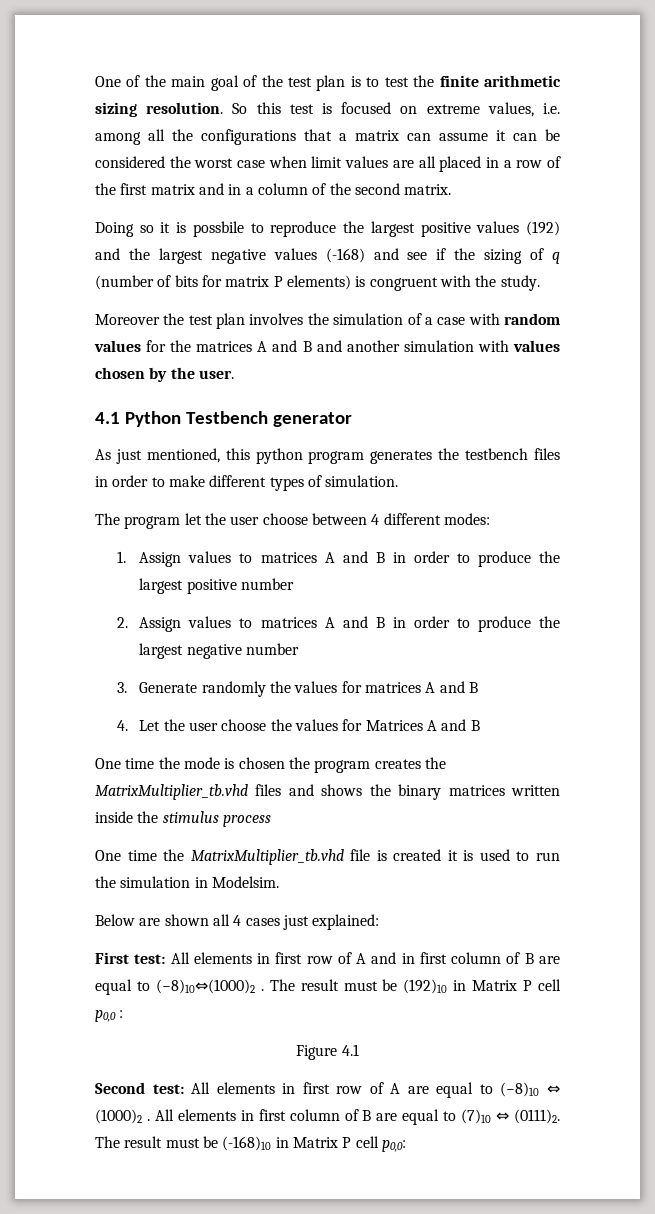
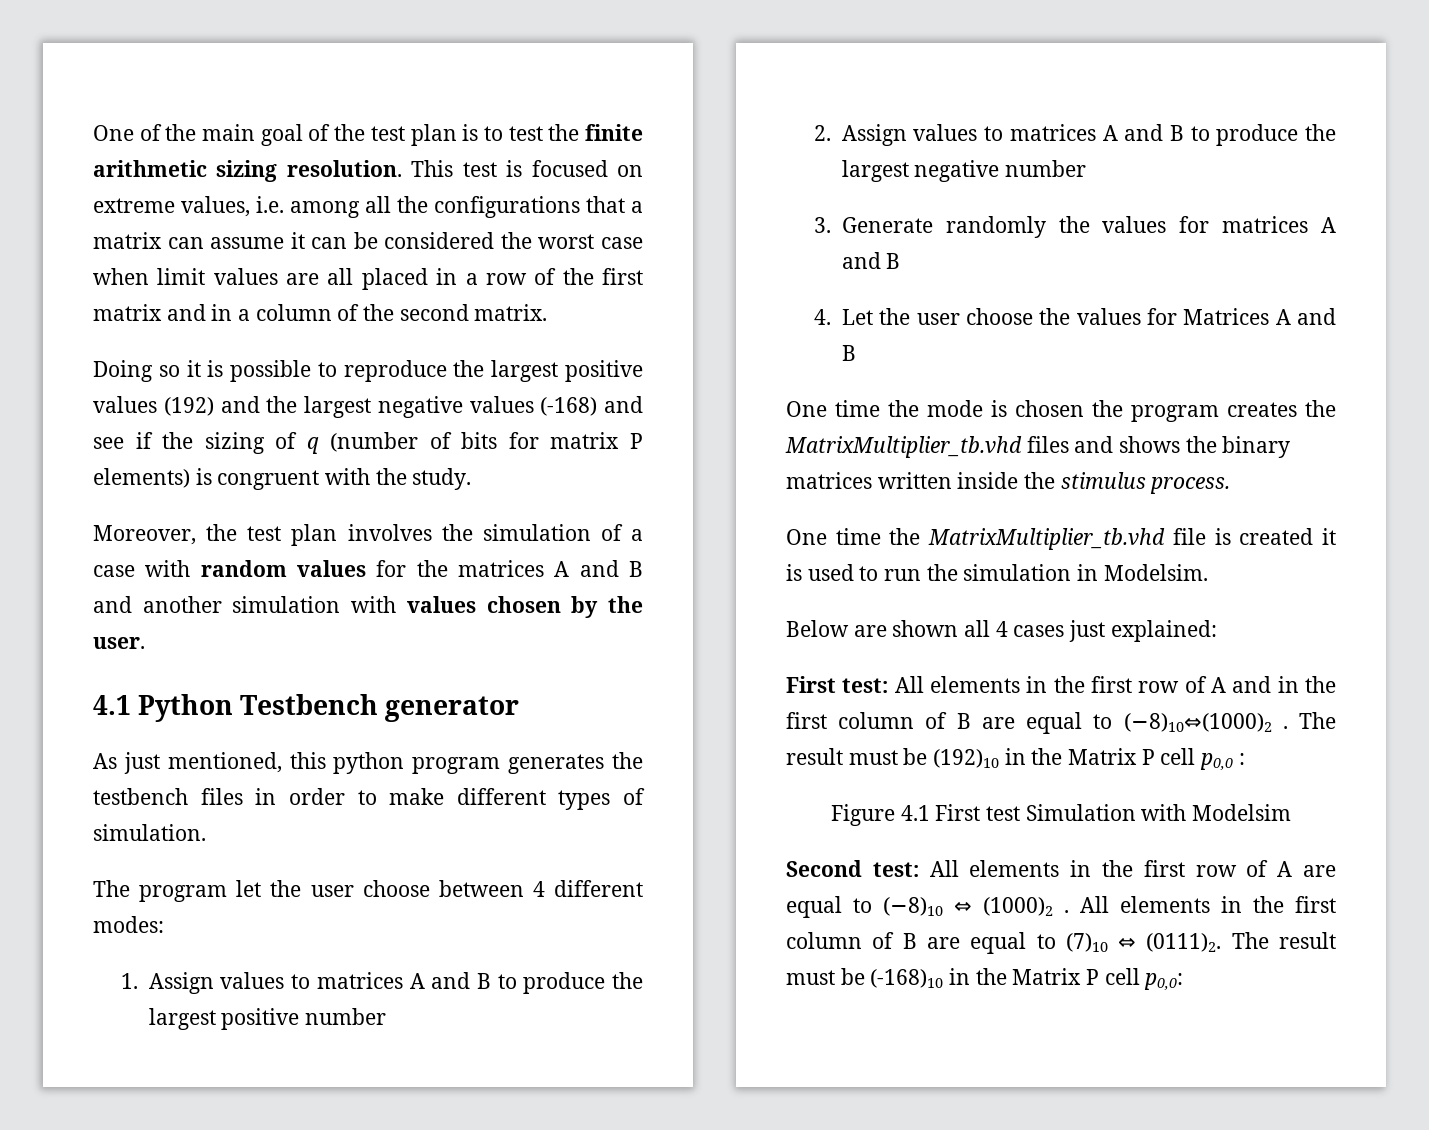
- So this test is focused on extreme values, i.e. among all the configurations that a matrix can assume it can be considered the worst case when limit values are all placed in a row of the first matrix and in a column of the second matrix.
+ This test is focused on extreme values, i.e. among all the configurations that a matrix can assume it can be considered the worst case when limit values are all placed in a row of the first matrix and in a column of the second matrix.
- Doing so it is possbile to reproduce the largest positive values (192) and the largest negative values (-168) and see if the sizing of q (number of bits for matrix P elements) is congruent with the study.
+ Doing so it is possible to reproduce the largest positive values (192) and the largest negative values (-168) and see if the sizing of q (number of bits for matrix P elements) is congruent with the study.
- Moreover the test plan involves the simulation of a case with random values for the matrices A and B and another simulation with values chosen by the user.
+ Moreover, the test plan involves the simulation of a case with random values for the matrices A and B and another simulation with values chosen by the user.
- 1. Assign values to matrices A and B in order to produce the largest positive number
+ 1. Assign values to matrices A and B to produce the largest positive number
- 2. Assign values to matrices A and B in order to produce the largest negative number
+ 2. Assign values to matrices A and B to produce the largest negative number
- One time the mode is chosen the program creates the MatrixMultiplier_tb.vhd files and shows the binary matrices written inside the stimulus process
+ One time the mode is chosen the program creates the MatrixMultiplier_tb.vhd files and shows the binary matrices written inside the stimulus process.
- First test: All elements in first row of A and in first column of B are equal to (−8)10⇔(1000)2 .
+ First test: All elements in the first row of A and in the first column of B are equal to (−8)10⇔(1000)2 .
- The result must be (192)10 in Matrix P cell p0,0 :
+ The result must be (192)10 in the Matrix P cell p0,0 :
- Figure 4.1
+ Figure 4.1 First test Simulation with Modelsim
- Second test: All elements in first row of A are equal to (−8)10 ⇔ (1000)2 .
+ Second test: All elements in the first row of A are equal to (−8)10 ⇔ (1000)2 .
- All elements in first column of B are equal to (7)10 ⇔ (0111)2.
+ All elements in the first column of B are equal to (7)10 ⇔ (0111)2.
- The result must be (-168)10 in Matrix P cell p0,0:
+ The result must be (-168)10 in the Matrix P cell p0,0:

